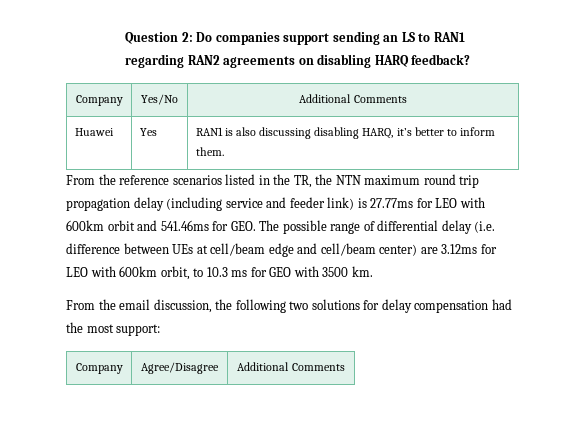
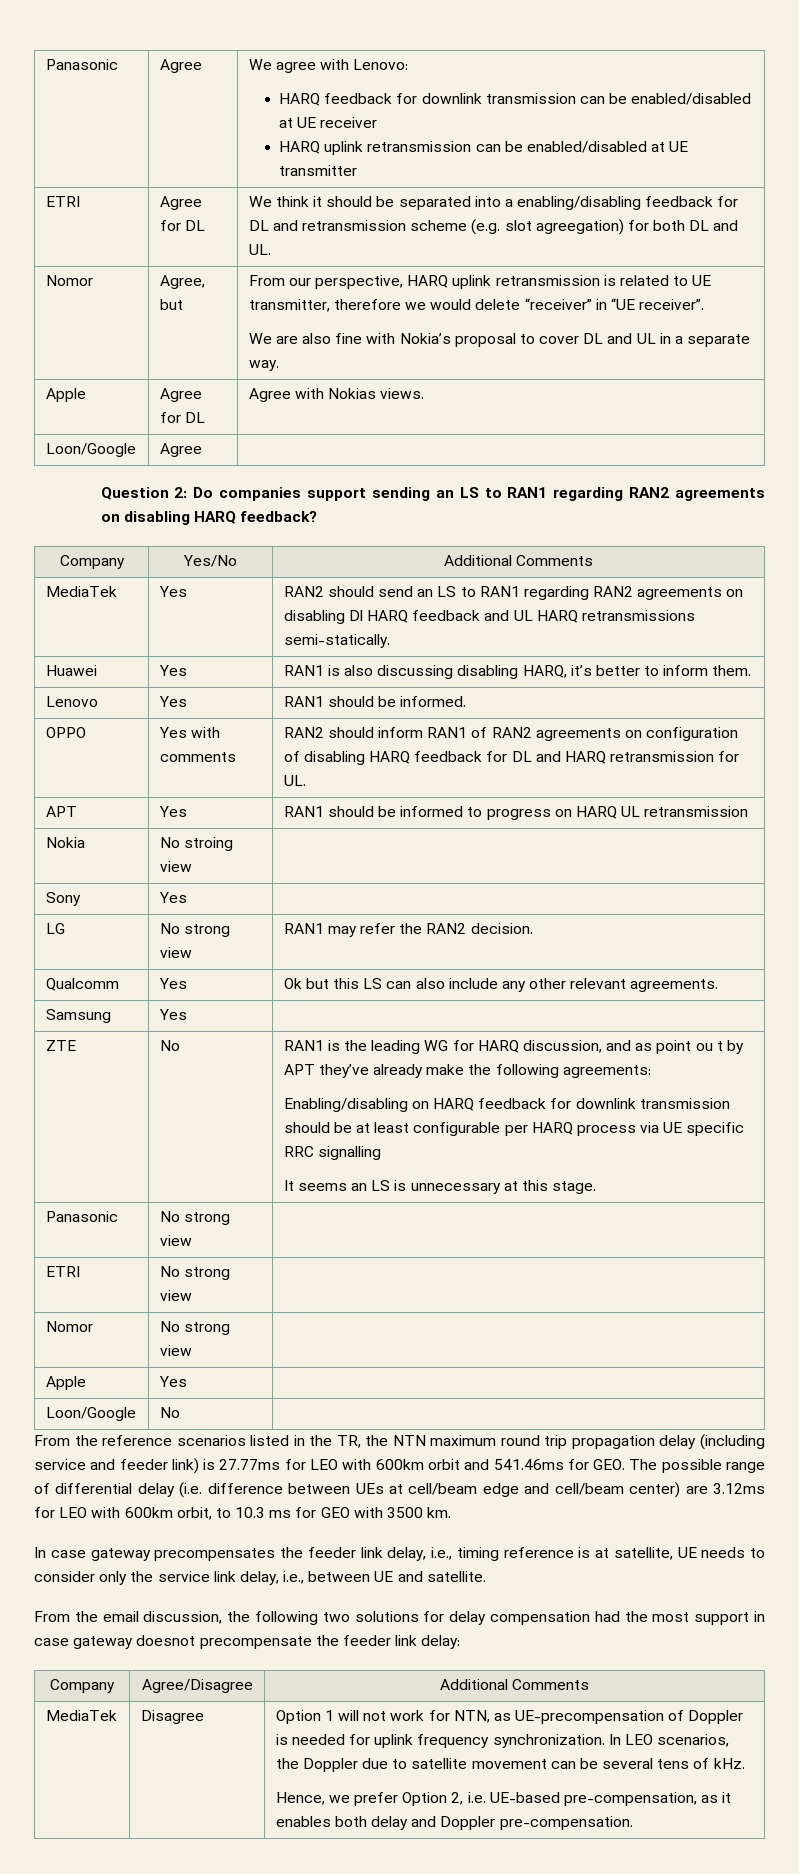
+ Panasonic | Agree | We agree with Lenovo:
+ HARQ feedback for downlink transmission can be enabled/disabled at UE receiver
+ HARQ uplink retransmission can be enabled/disabled at UE transmitter
+ ETRI | Agree for DL | We think it should be separated into a enabling/disabling feedback for DL and retransmission scheme (e.g. slot agreegation) for both DL and UL.
+ Nomor | Agree, but | From our perspective, HARQ uplink retransmission is related to UE transmitter, therefore we would delete “receiver” in “UE receiver”.
+ We are also fine with Nokia’s proposal to cover DL and UL in a separate way.
+ Apple | Agree for DL | Agree with Nokias views.
+ Loon/Google | Agree |
+ MediaTek | Yes | RAN2 should send an LS to RAN1 regarding RAN2 agreements on disabling Dl HARQ feedback and UL HARQ retransmissions semi-statically.
+ Lenovo | Yes | RAN1 should be informed.
+ OPPO | Yes with comments | RAN2 should inform RAN1 of RAN2 agreements on configuration of disabling HARQ feedback for DL and HARQ retransmission for UL.
+ APT | Yes | RAN1 should be informed to progress on HARQ UL retransmission
+ Nokia | No stroing view |
+ Sony | Yes |
+ LG | No strong view | RAN1 may refer the RAN2 decision.
+ Qualcomm | Yes | Ok but this LS can also include any other relevant agreements.
+ Samsung | Yes |
+ ZTE | No | RAN1 is the leading WG for HARQ discussion, and as point ou t by APT they’ve already make the following agreements:
+ Enabling/disabling on HARQ feedback for downlink transmission should be at least configurable per HARQ process via UE specific RRC signalling
+ It seems an LS is unnecessary at this stage.
+ Panasonic | No strong view |
+ ETRI | No strong view |
+ Nomor | No strong view |
+ Apple | Yes |
+ Loon/Google | No |
+ In case gateway precompensates the feeder link delay, i.e., timing reference is at satellite, UE needs to consider only the service link delay, i.e., between UE and satellite.
- From the email discussion, the following two solutions for delay compensation had the most support:
+ From the email discussion, the following two solutions for delay compensation had the most support in case gateway doesnot precompensate the feeder link delay:
  Company | Agree/Disagree | Additional Comments
+ MediaTek | Disagree | Option 1 will not work for NTN, as UE-precompensation of Doppler is needed for uplink frequency synchronization. In LEO scenarios, the Doppler due to satellite movement can be several tens of kHz.
+ Hence, we prefer Option 2, i.e. UE-based pre-compensation, as it enables both delay and Doppler pre-compensation.

